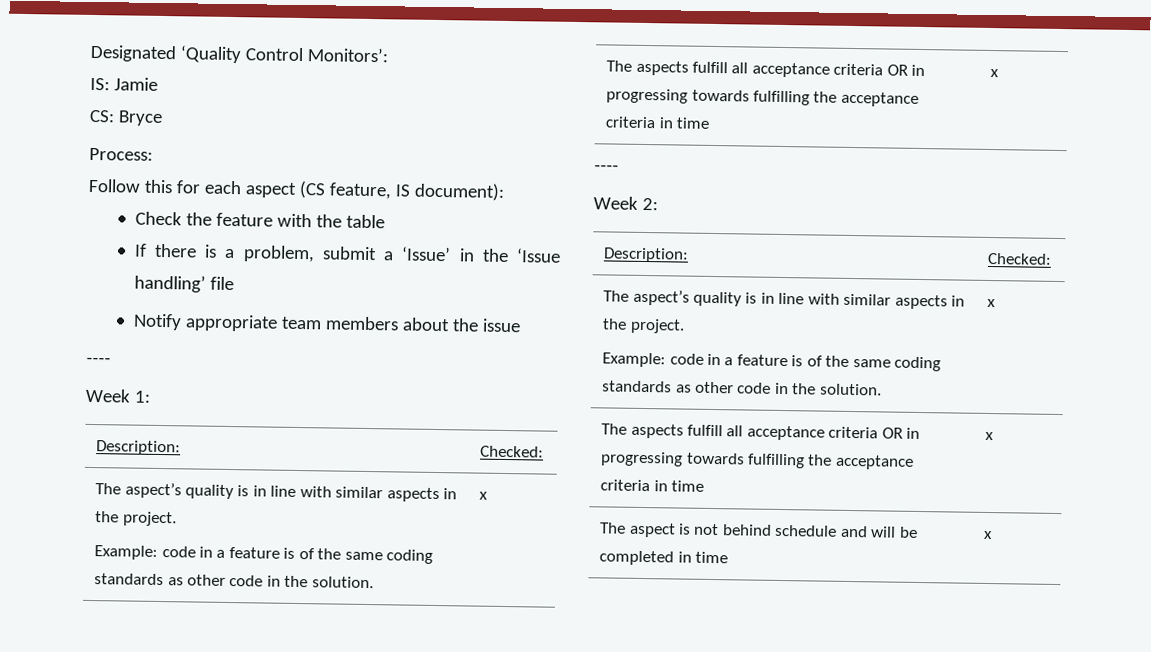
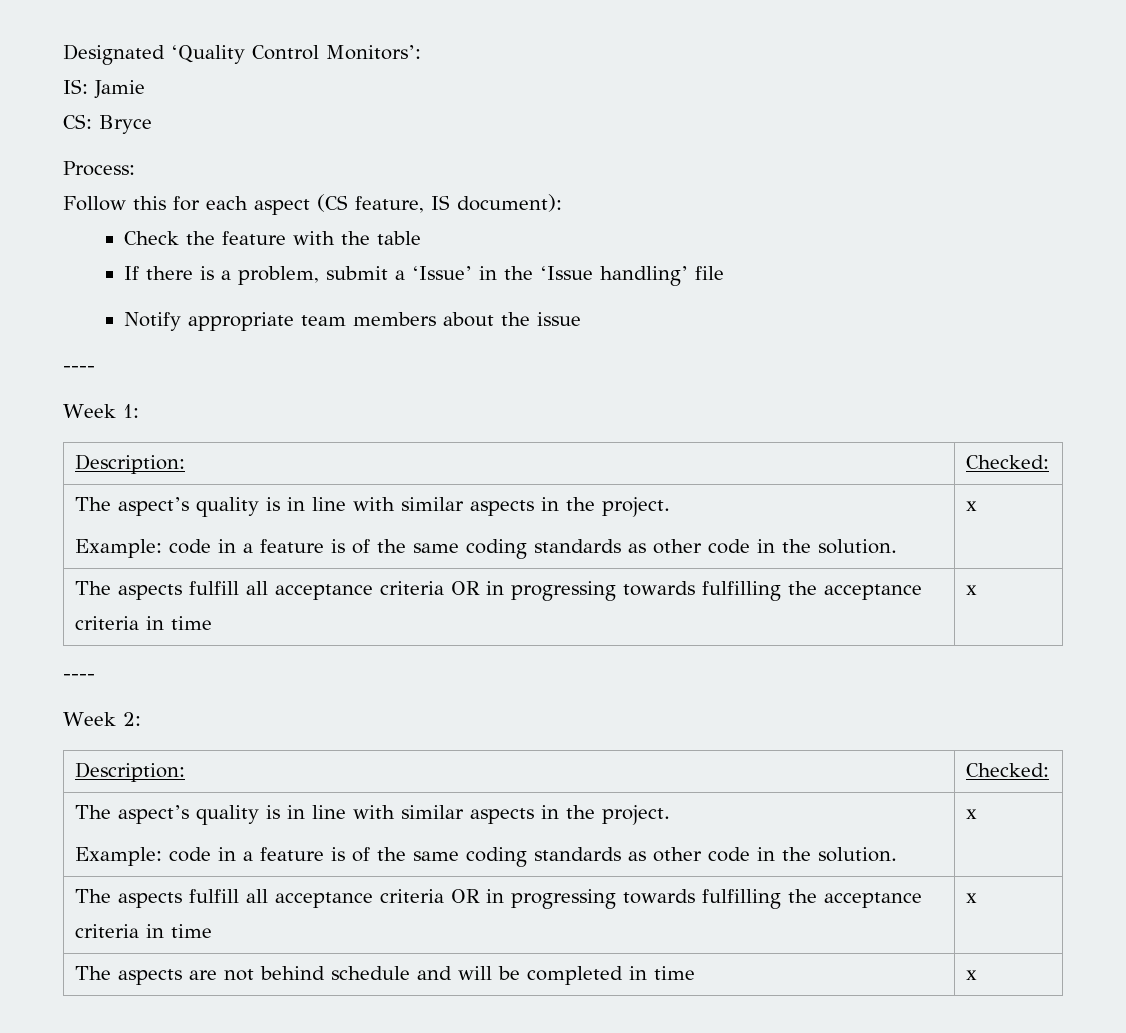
- The aspect is not behind schedule and will be completed in time | x
+ The aspects are not behind schedule and will be completed in time | x

